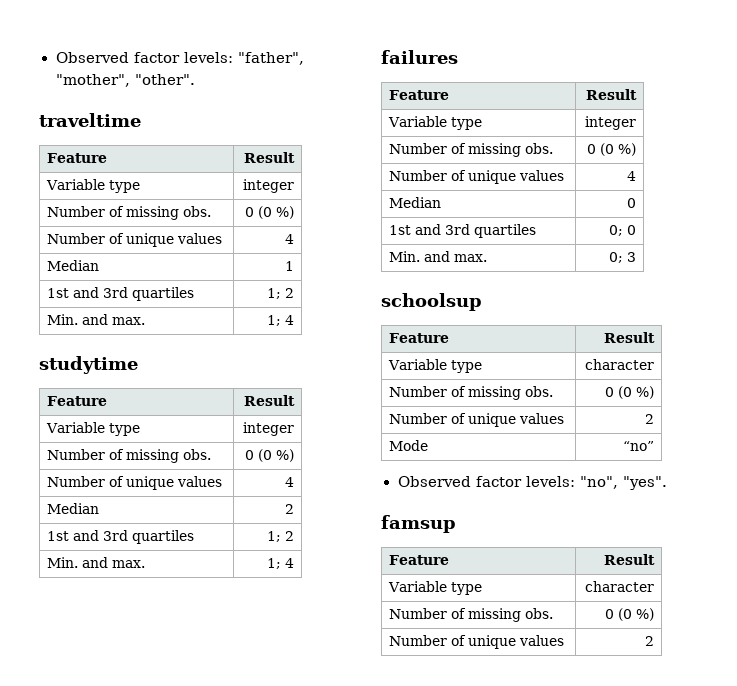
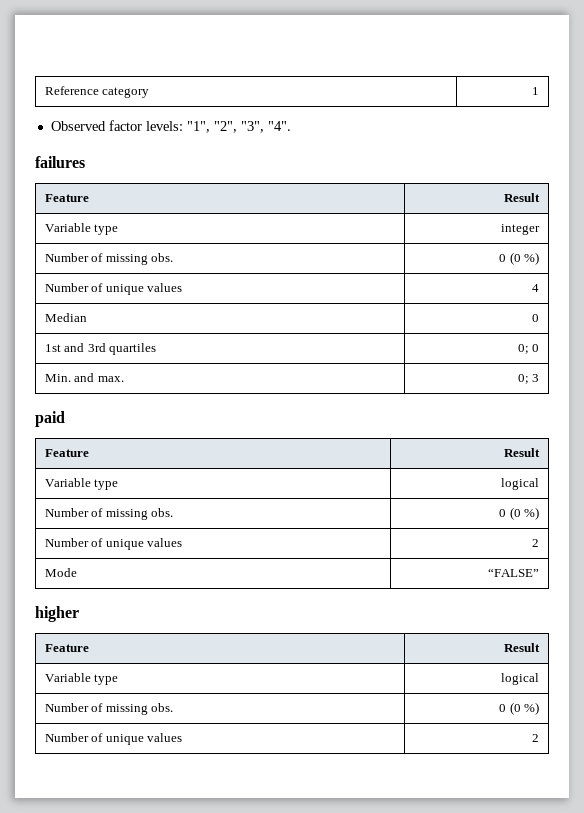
- Observed factor levels: "father", "mother", "other".
- traveltime
- Feature | Result
- Variable type | integer
- Number of missing obs. | 0 (0 %)
- Number of unique values | 4
- Median | 1
- 1st and 3rd quartiles | 1; 2
- Min. and max. | 1; 4
- studytime
- Feature | Result
- Variable type | integer
- Number of missing obs. | 0 (0 %)
- Number of unique values | 4
- Median | 2
- 1st and 3rd quartiles | 1; 2
- Min. and max. | 1; 4
+ Reference category | 1
+ Observed factor levels: "1", "2", "3", "4".
- schoolsup
+ paid
  Feature | Result
- Variable type | character
+ Variable type | logical
- Mode | “no”
- Observed factor levels: "no", "yes".
- famsup
+ Mode | “FALSE”
+ higher
  Feature | Result
- Variable type | character
+ Variable type | logical

